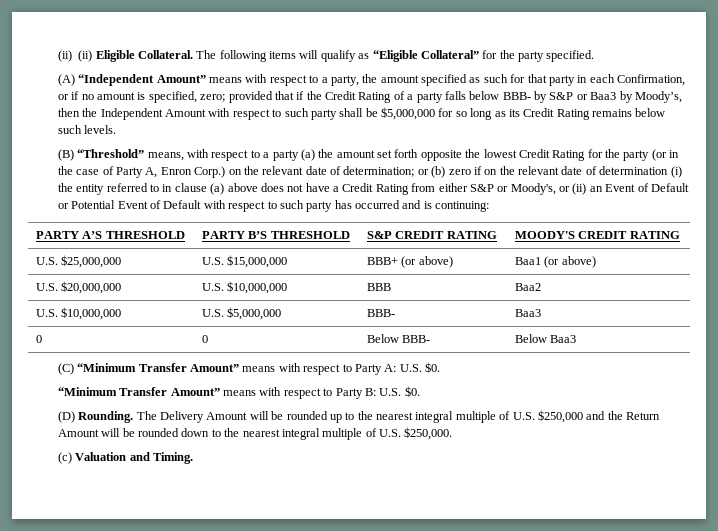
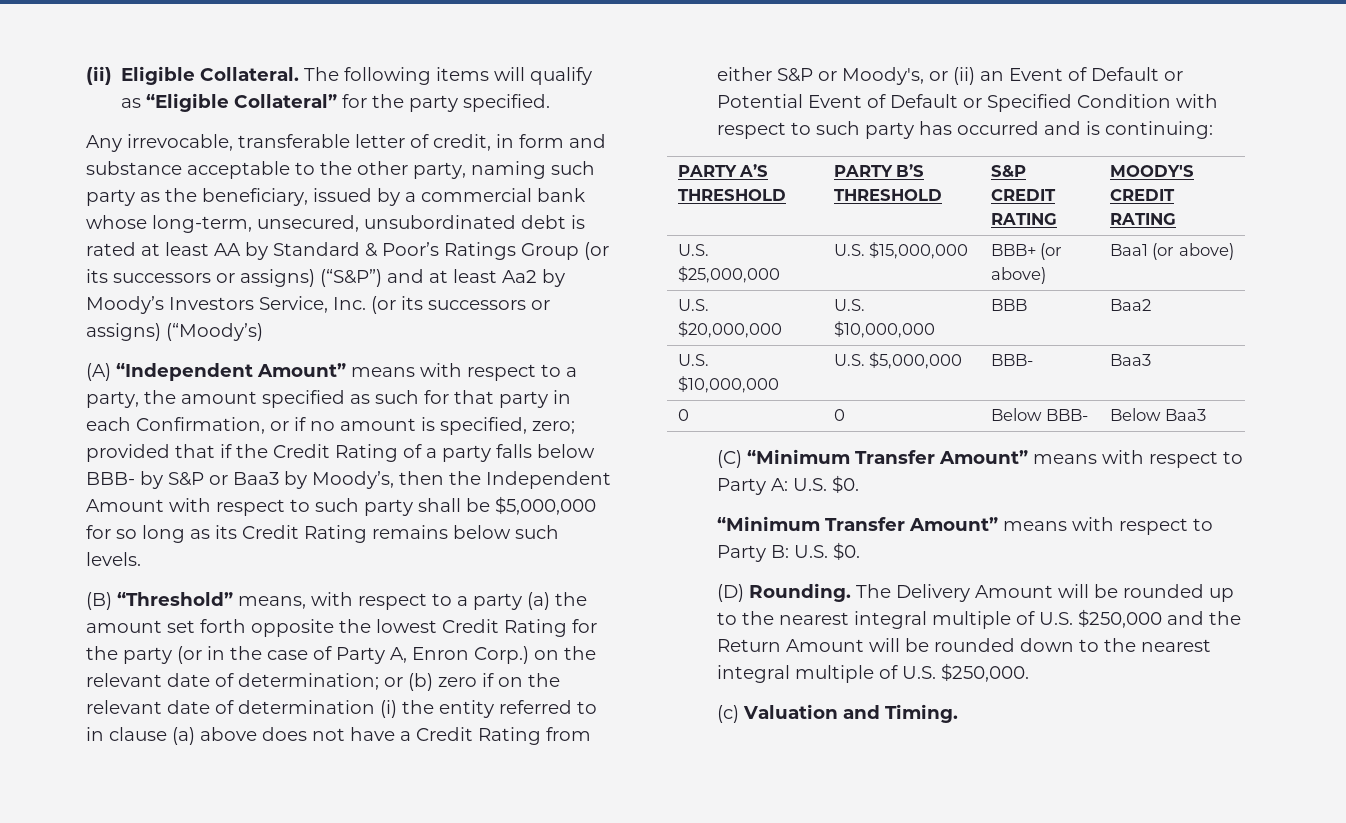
- (ii) (ii) Eligible Collateral.
+ (ii) Eligible Collateral.
+ Any irrevocable, transferable letter of credit, in form and substance acceptable to the other party, naming such party as the beneficiary, issued by a commercial bank whose long-term, unsecured, unsubordinated debt is rated at least AA by Standard & Poor’s Ratings Group (or its successors or assigns) (“S&P”) and at least Aa2 by Moody’s Investors Service, Inc. (or its successors or assigns) (“Moody’s)
- or (b) zero if on the relevant date of determination (i) the entity referred to in clause (a) above does not have a Credit Rating from either S&P or Moody's, or (ii) an Event of Default or Potential Event of Default with respect to such party has occurred and is continuing:
+ or (b) zero if on the relevant date of determination (i) the entity referred to in clause (a) above does not have a Credit Rating from either S&P or Moody's, or (ii) an Event of Default or Potential Event of Default or Specified Condition with respect to such party has occurred and is continuing:

